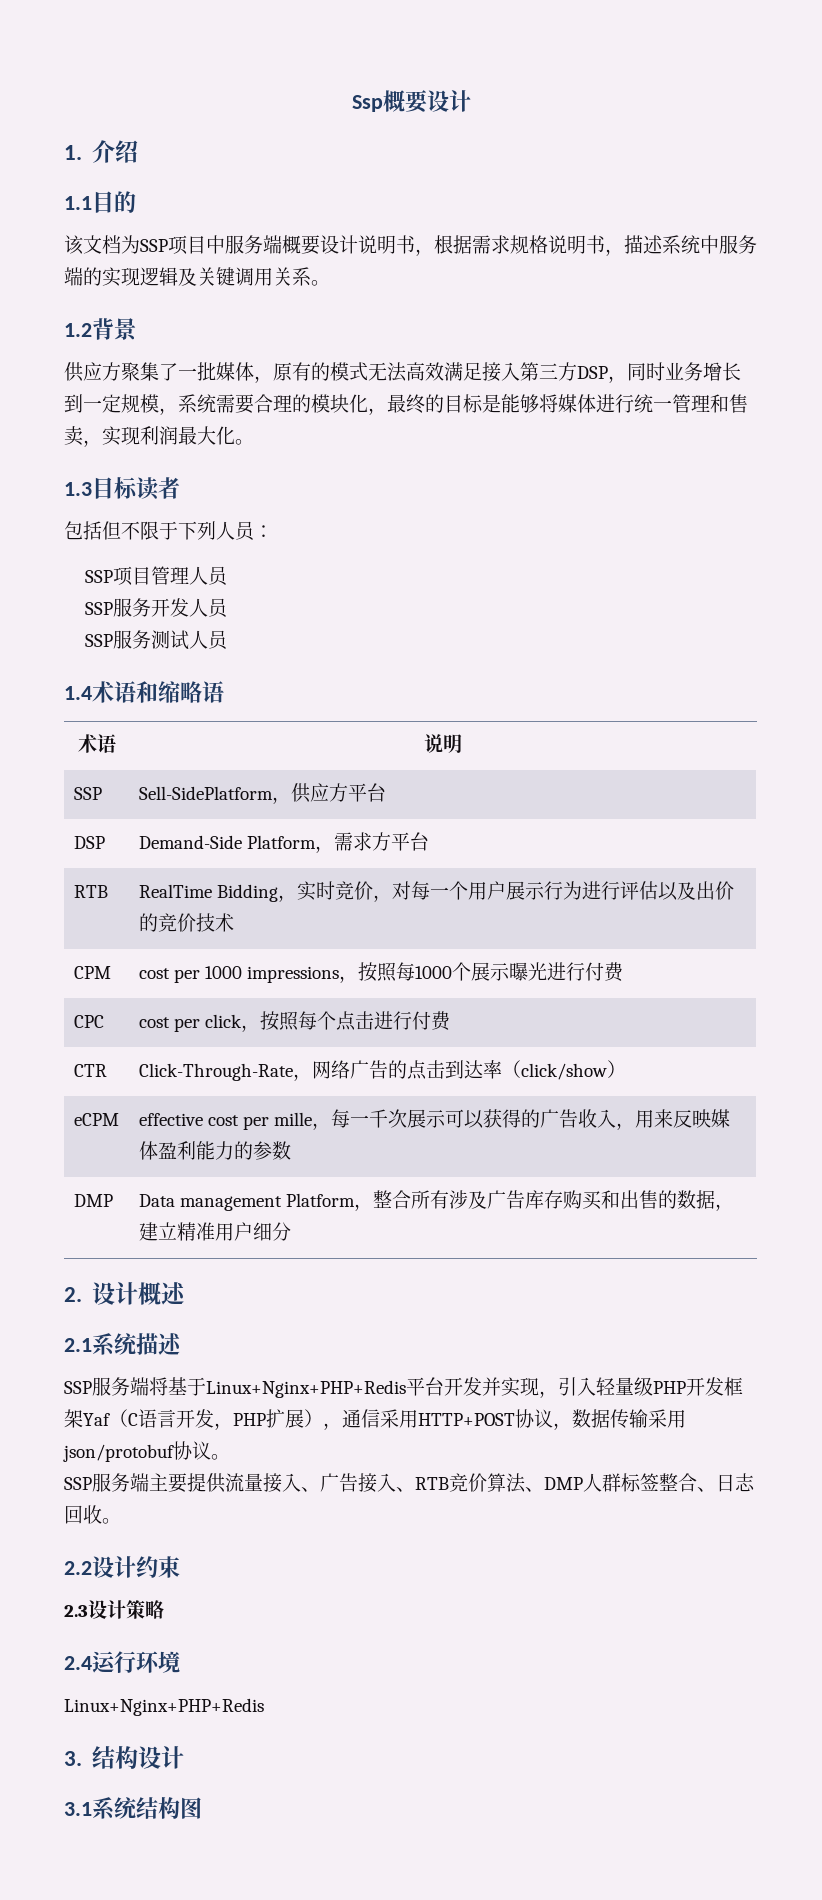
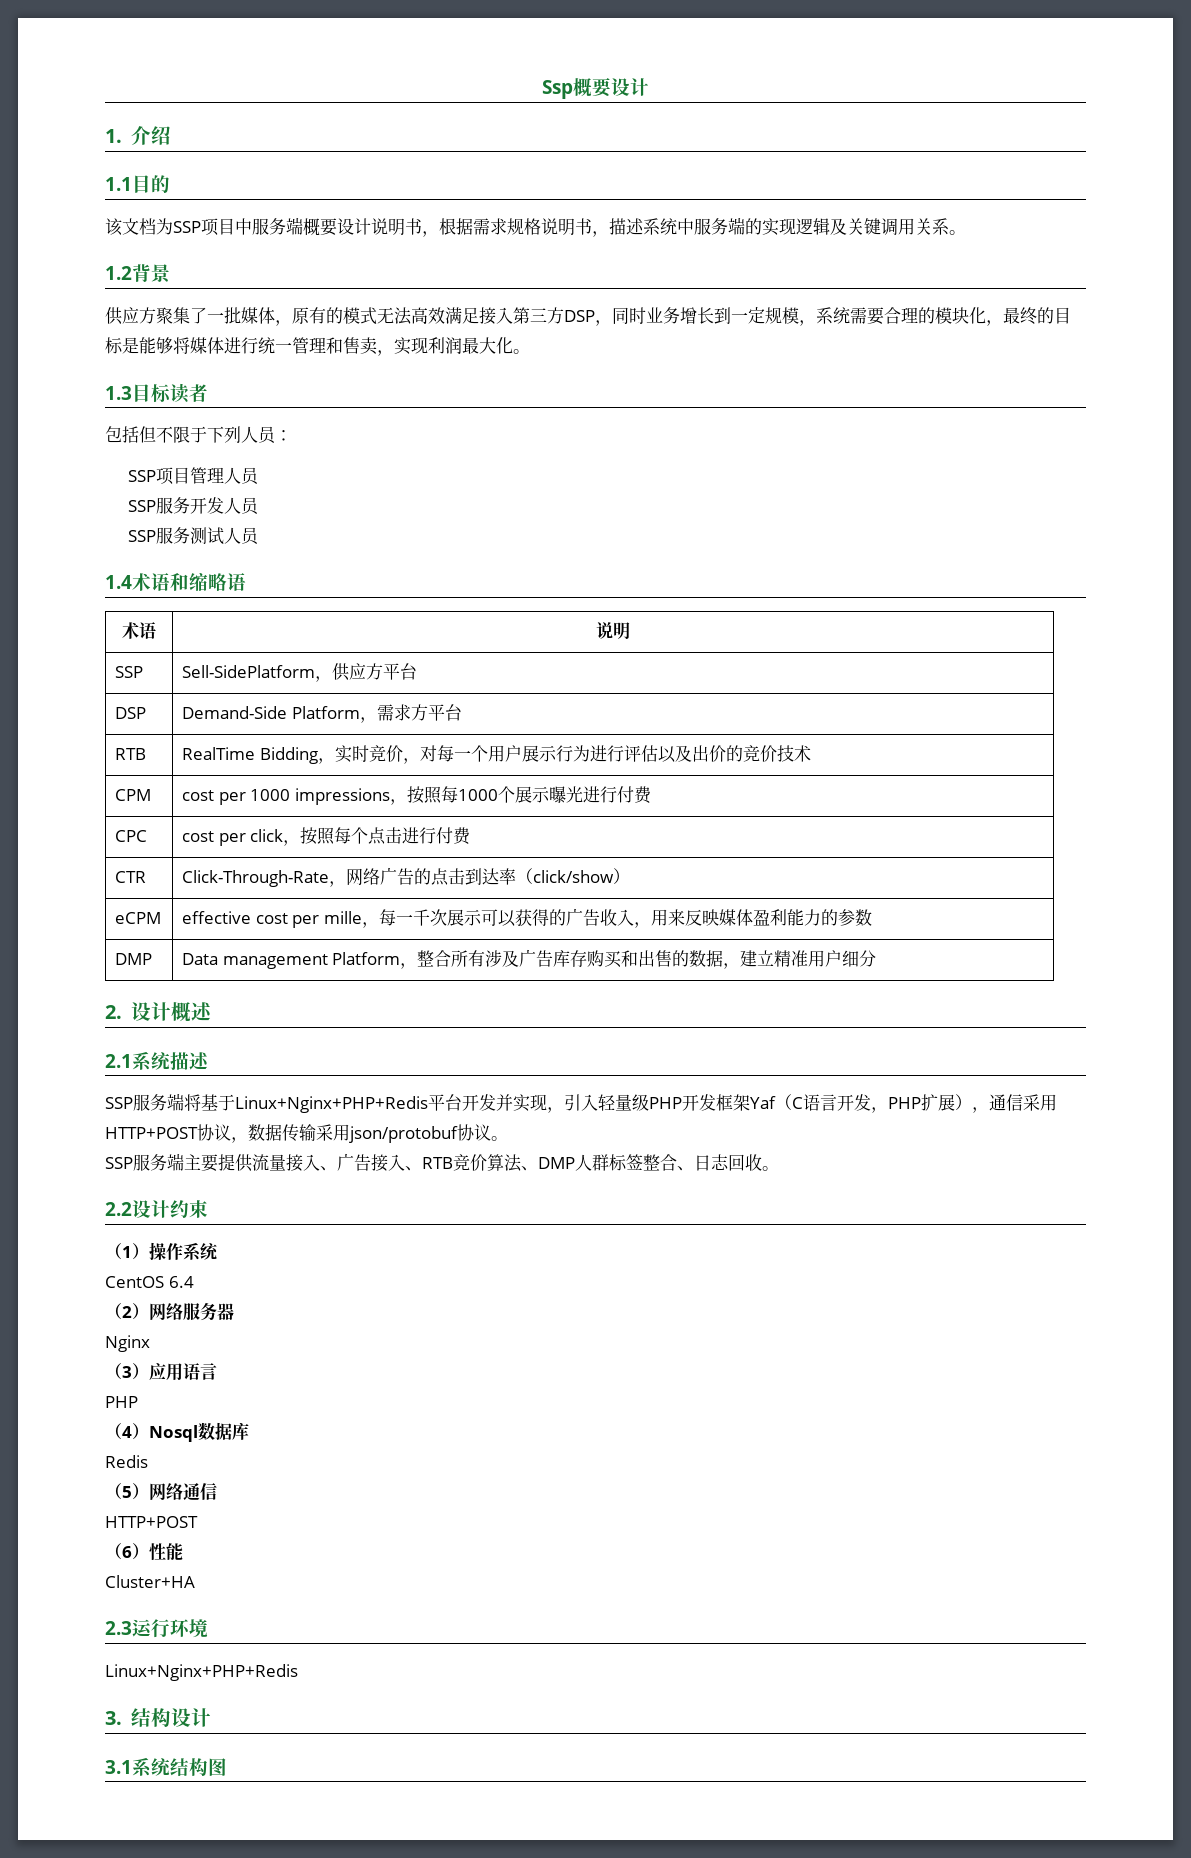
- 2.3设计策略
- 2.4运行环境
+ （1）操作系统
+ CentOS 6.4
+ （2）网络服务器
+ Nginx
+ （3）应用语言
+ PHP
+ （4）Nosql数据库
+ Redis
+ （5）网络通信
+ HTTP+POST
+ （6）性能
+ Cluster+HA
+ 2.3运行环境

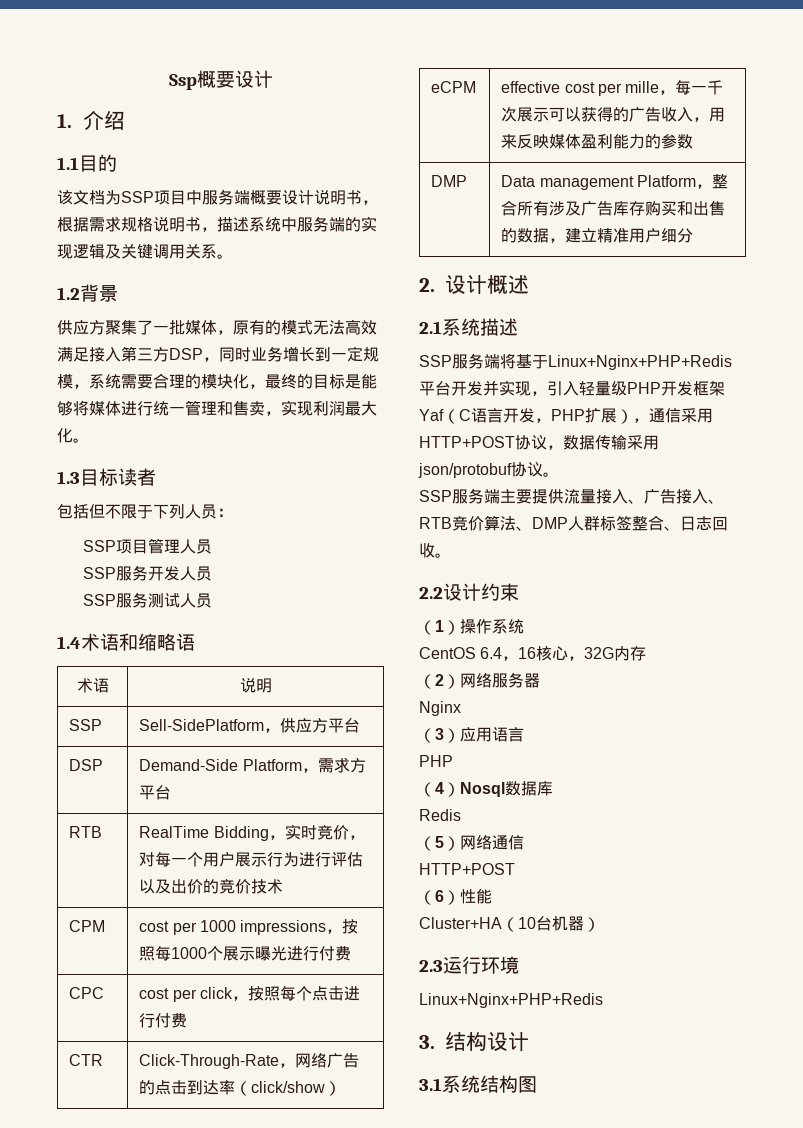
- CentOS 6.4
+ CentOS 6.4，16核心，32G内存
- Cluster+HA
+ Cluster+HA（10台机器）

